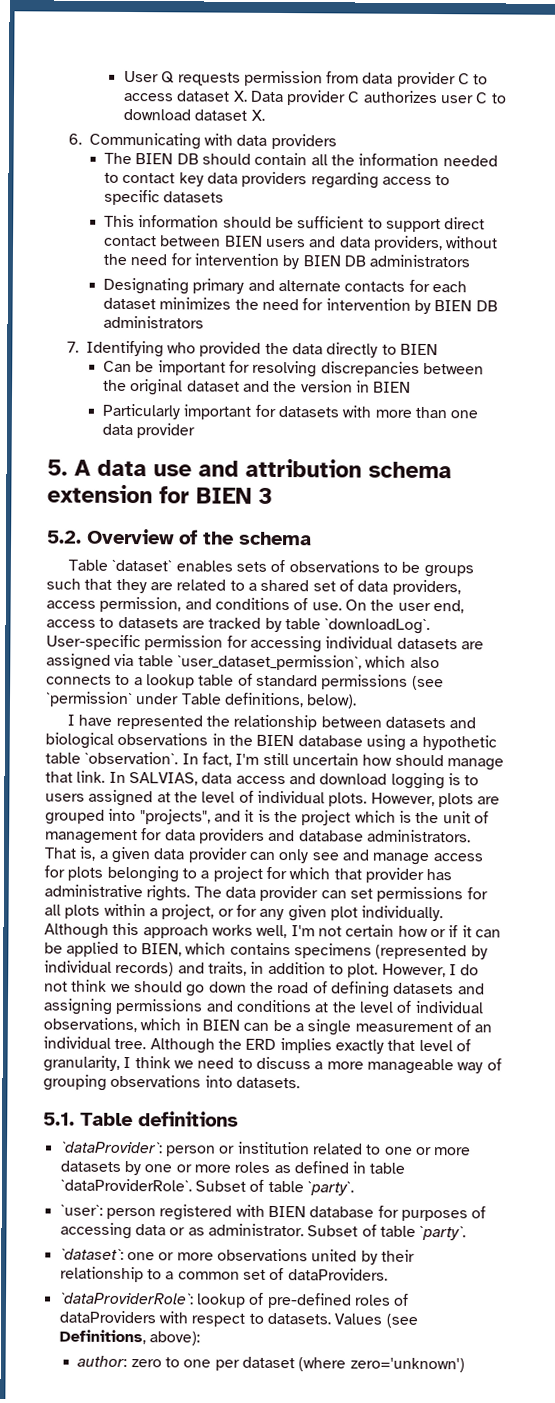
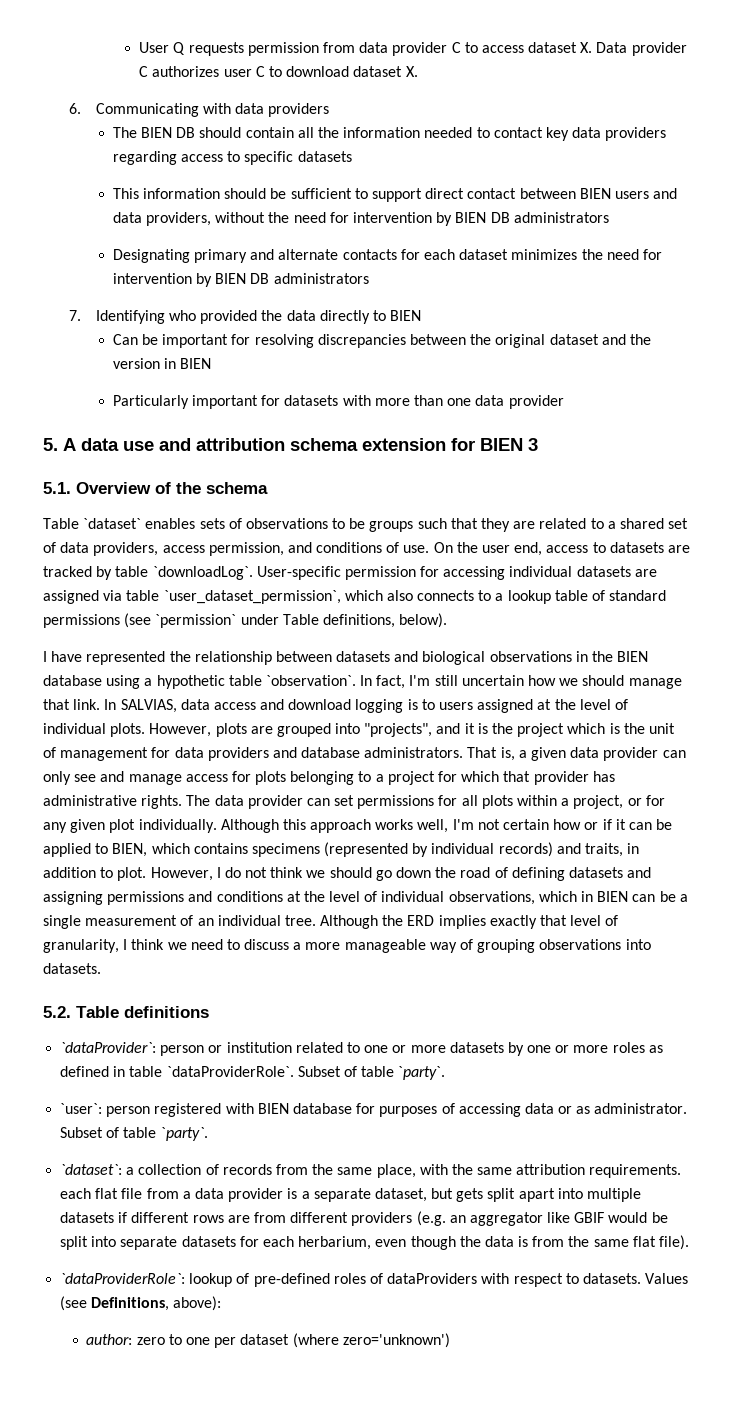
- 5.2. Overview of the schema
+ 5.1. Overview of the schema
- In fact, I'm still uncertain how should manage that link.
+ In fact, I'm still uncertain how we should manage that link.
- 5.1. Table definitions
+ 5.2. Table definitions
- `dataset`: one or more observations united by their relationship to a common set of dataProviders.
+ `dataset`: a collection of records from the same place, with the same attribution requirements. each flat file from a data provider is a separate dataset, but gets split apart into multiple datasets if different rows are from different providers (e.g. an aggregator like GBIF would be split into separate datasets for each herbarium, even though the data is from the same flat file).

